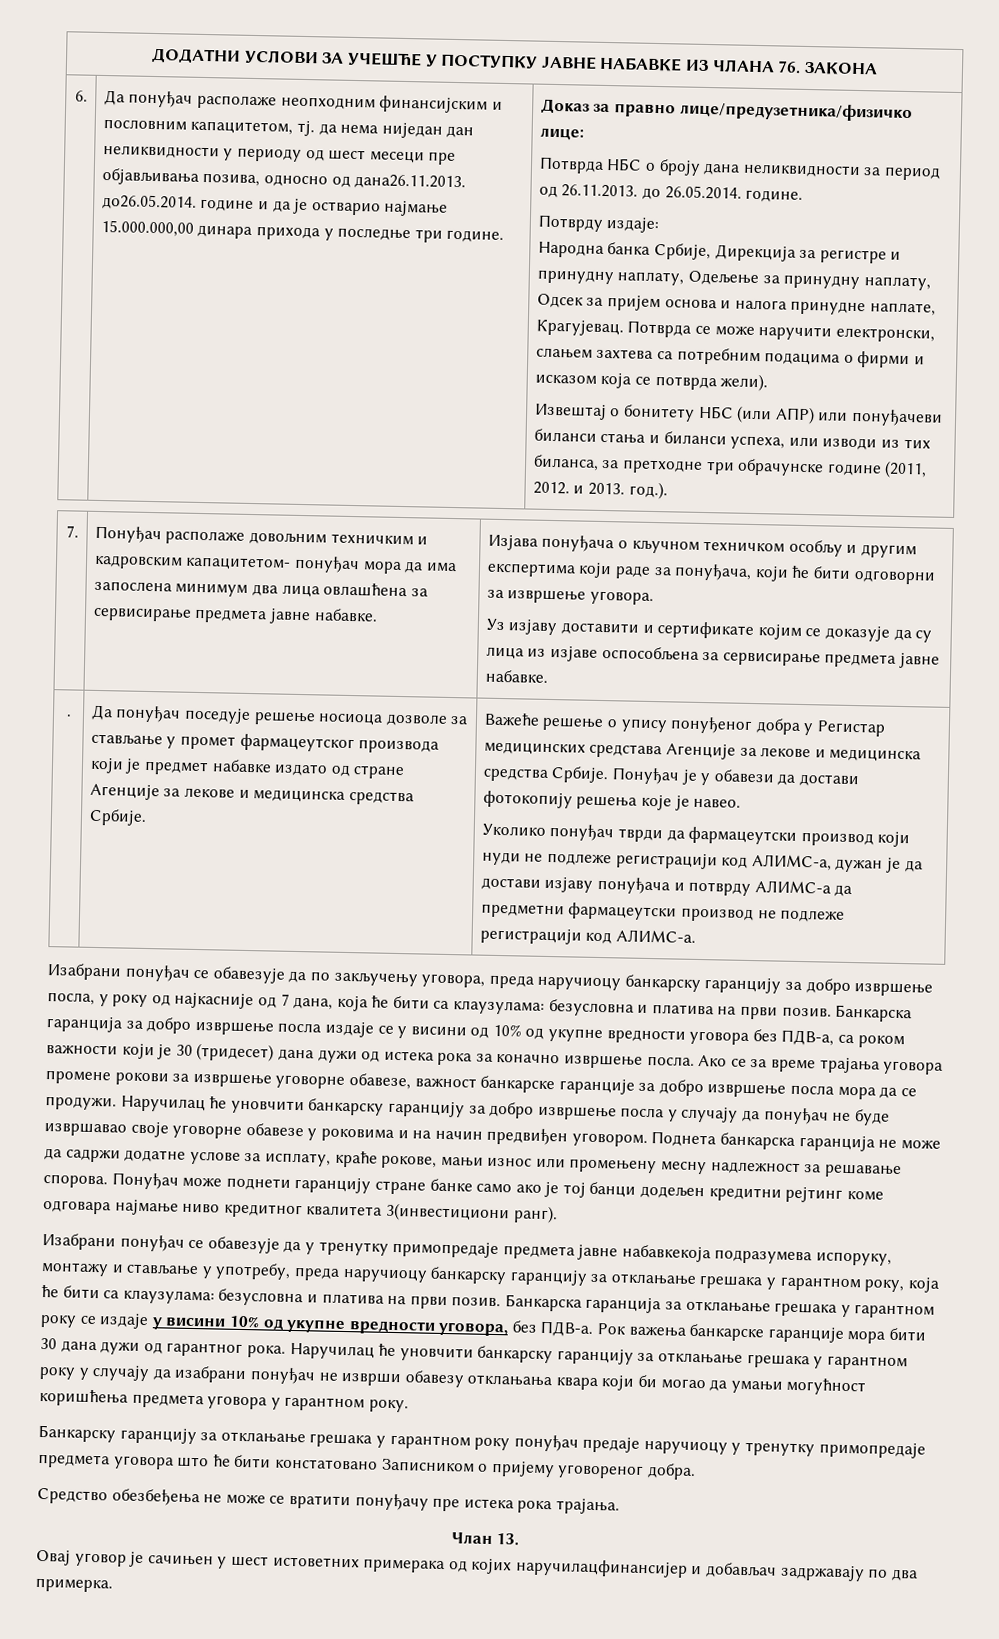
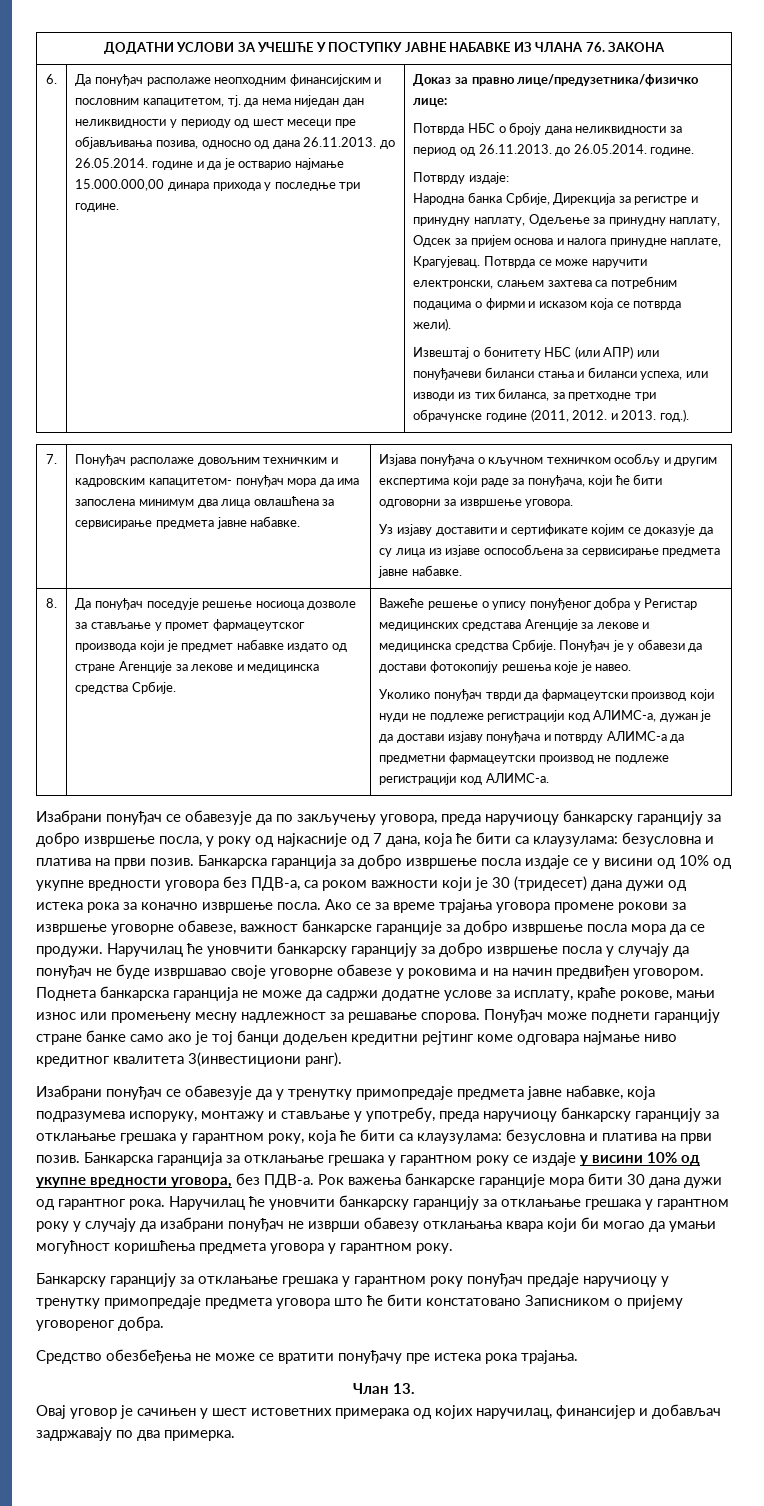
- Да понуђач располаже неопходним финансијским и пословним капацитетом, тј. да нема ниједан дан неликвидности у периоду од шест месеци пре објављивања позива, односно од дана26.11.2013. до26.05.2014. године и да је остварио најмање 15.000.000,00 динара прихода у последње три године.
+ Да понуђач располаже неопходним финансијским и пословним капацитетом, тј. да нема ниједан дан неликвидности у периоду од шест месеци пре објављивања позива, односно од дана 26.11.2013. до 26.05.2014. године и да је остварио најмање 15.000.000,00 динара прихода у последње три године.
- .
+ 8.
- Изабрани понуђач се обавезује да у тренутку примопредаје предмета јавне набавкекоја подразумева испоруку, монтажу и стављање у употребу, преда наручиоцу банкарску гаранцију за отклањање грешака у гарантном року, која ће бити са клаузулама: безусловна и платива на први позив.
+ Изабрани понуђач се обавезује да у тренутку примопредаје предмета јавне набавке, која подразумева испоруку, монтажу и стављање у употребу, преда наручиоцу банкарску гаранцију за отклањање грешака у гарантном року, која ће бити са клаузулама: безусловна и платива на први позив.
- Овај уговор је сачињен у шест истоветних примерака од којих наручилацфинансијер и добављач задржавају по два примерка.
+ Овај уговор је сачињен у шест истоветних примерака од којих наручилац, финансијер и добављач задржавају по два примерка.

